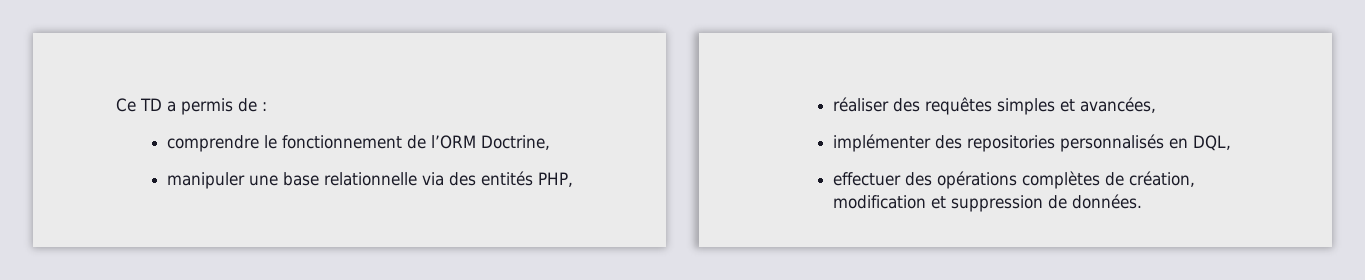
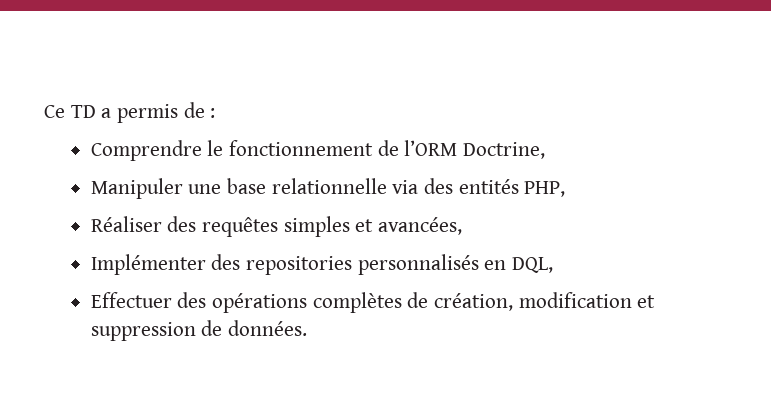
- comprendre le fonctionnement de l’ORM Doctrine,
+ Comprendre le fonctionnement de l’ORM Doctrine,
- manipuler une base relationnelle via des entités PHP,
+ Manipuler une base relationnelle via des entités PHP,
- réaliser des requêtes simples et avancées,
+ Réaliser des requêtes simples et avancées,
- implémenter des repositories personnalisés en DQL,
+ Implémenter des repositories personnalisés en DQL,
- effectuer des opérations complètes de création, modification et suppression de données.
+ Effectuer des opérations complètes de création, modification et suppression de données.

